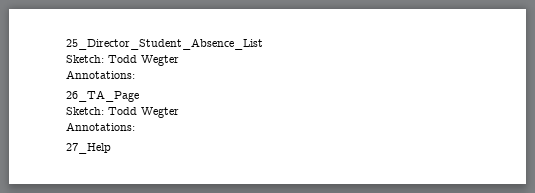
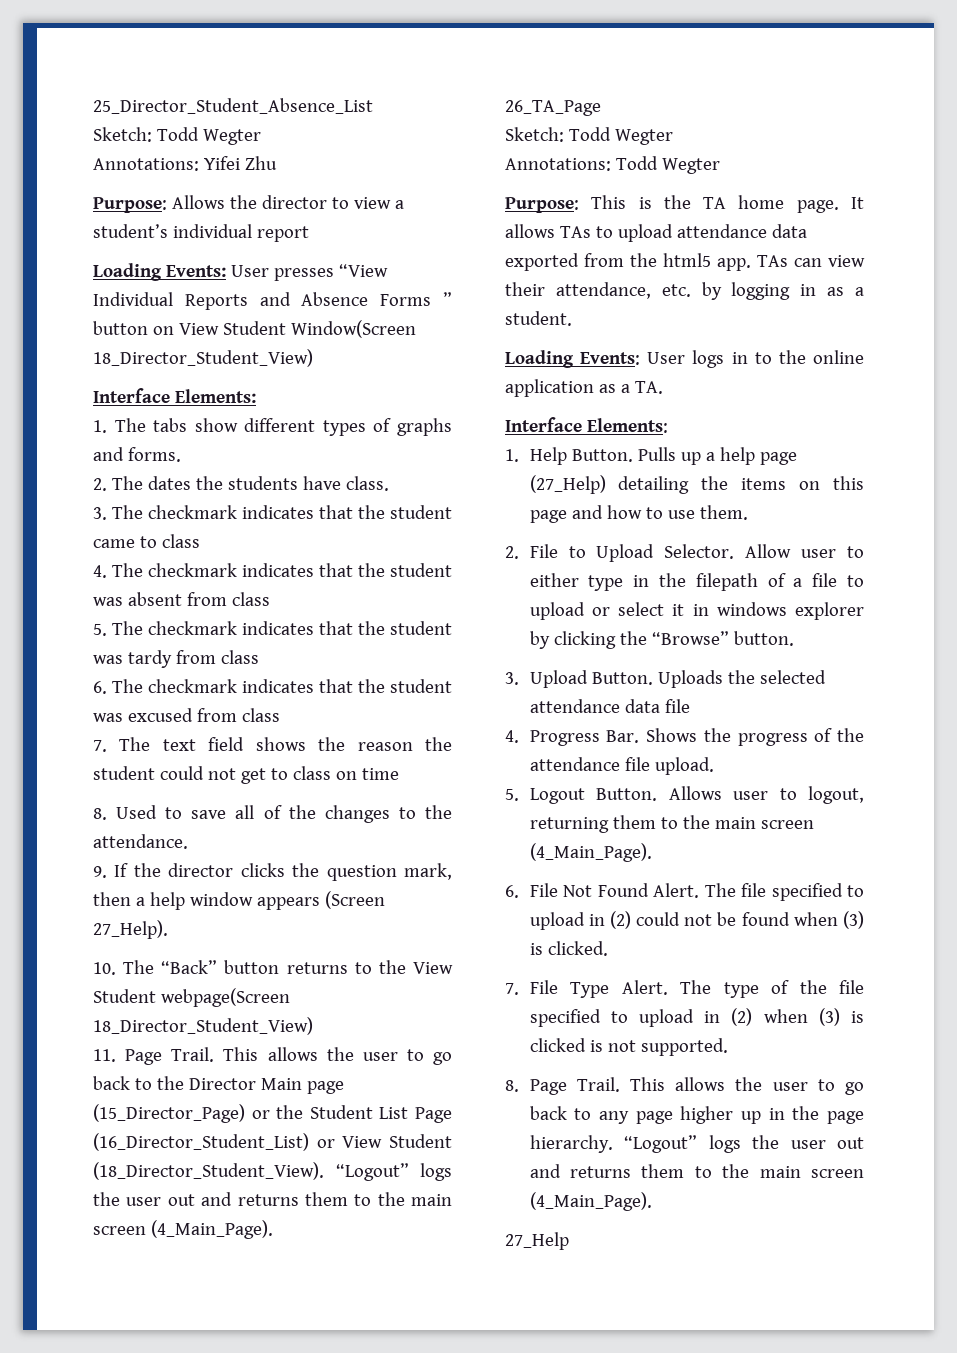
  25_Director_Student_Absence_List
  Sketch: Todd Wegter
- Annotations:
+ Annotations: Yifei Zhu
+ Purpose: Allows the director to view a student’s individual report
+ Loading Events: User presses “View Individual Reports and Absence Forms ” button on View Student Window(Screen 18_Director_Student_View)
+ Interface Elements:
+ 1. The tabs show different types of graphs and forms.
+ 2. The dates the students have class.
+ 3. The checkmark indicates that the student came to class
+ 4. The checkmark indicates that the student was absent from class
+ 5. The checkmark indicates that the student was tardy from class
+ 6. The checkmark indicates that the student was excused from class
+ 7. The text field shows the reason the student could not get to class on time
+ 8. Used to save all of the changes to the attendance.
+ 9. If the director clicks the question mark, then a help window appears (Screen 27_Help).
+ 10. The “Back” button returns to the View Student webpage(Screen 18_Director_Student_View)
+ 11. Page Trail. This allows the user to go back to the Director Main page (15_Director_Page) or the Student List Page (16_Director_Student_List) or View Student (18_Director_Student_View). “Logout” logs the user out and returns them to the main screen (4_Main_Page).
  26_TA_Page
  Sketch: Todd Wegter
- Annotations:
+ Annotations: Todd Wegter
+ Purpose: This is the TA home page. It allows TAs to upload attendance data exported from the html5 app. TAs can view their attendance, etc. by logging in as a student.
+ Loading Events: User logs in to the online application as a TA.
+ Interface Elements:
+ 1. Help Button. Pulls up a help page (27_Help) detailing the items on this page and how to use them.
+ 2. File to Upload Selector. Allow user to either type in the filepath of a file to upload or select it in windows explorer by clicking the “Browse” button.
+ 3. Upload Button. Uploads the selected attendance data file
+ 4. Progress Bar. Shows the progress of the attendance file upload.
+ 5. Logout Button. Allows user to logout, returning them to the main screen (4_Main_Page).
+ 6. File Not Found Alert. The file specified to upload in (2) could not be found when (3) is clicked.
+ 7. File Type Alert. The type of the file specified to upload in (2) when (3) is clicked is not supported.
+ 8. Page Trail. This allows the user to go back to any page higher up in the page hierarchy. “Logout” logs the user out and returns them to the main screen (4_Main_Page).

